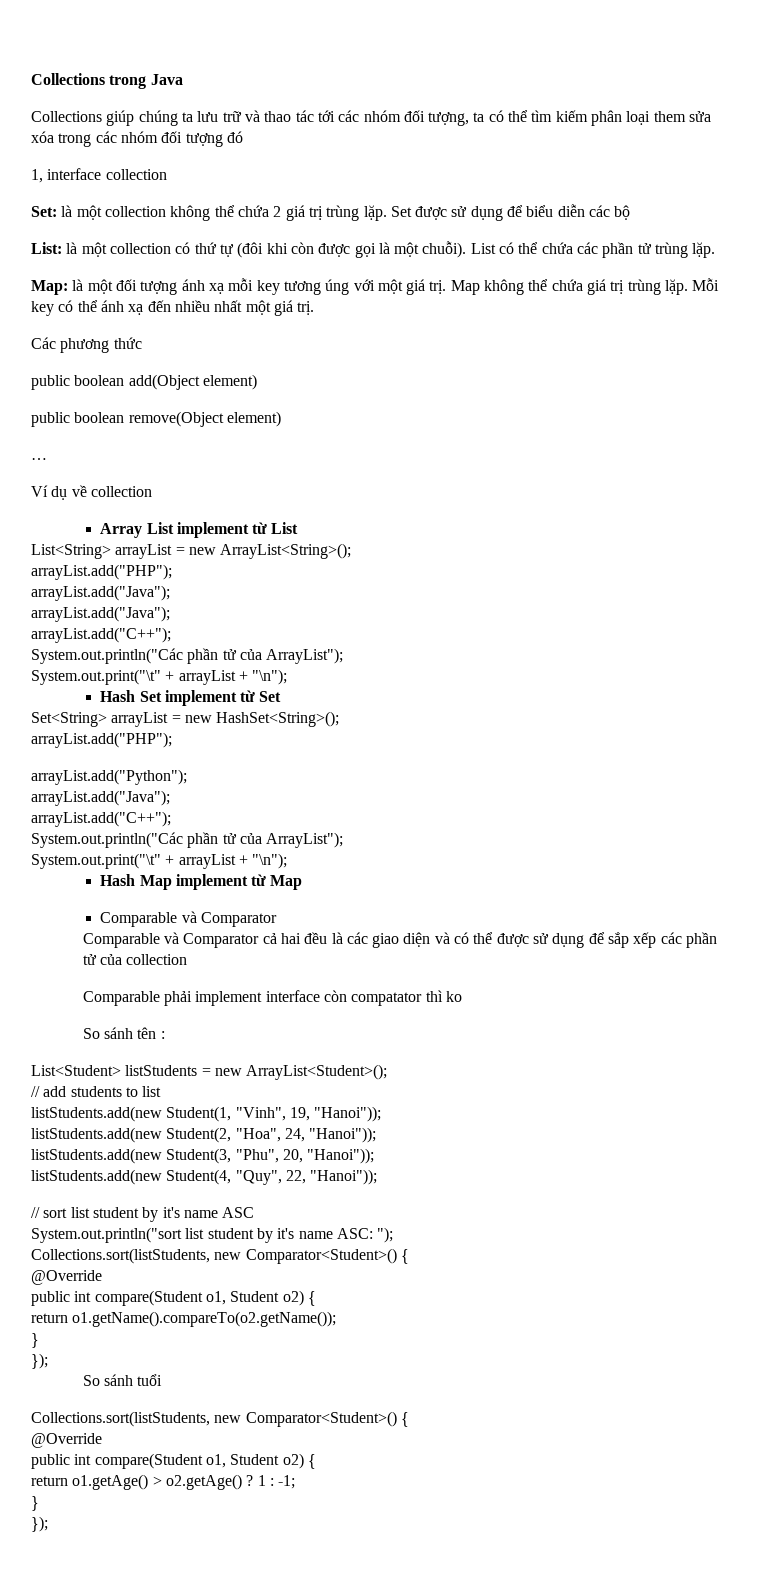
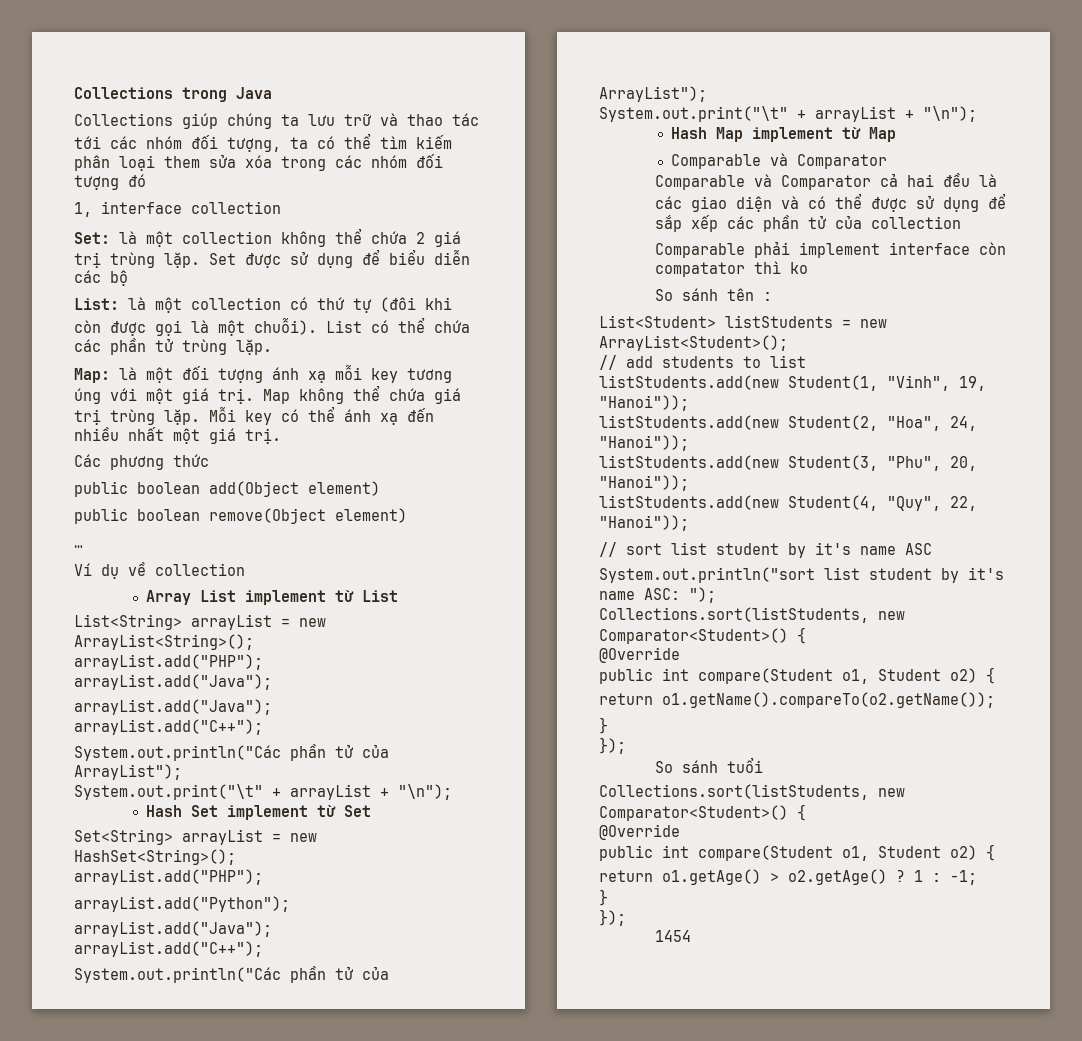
+ 1454

